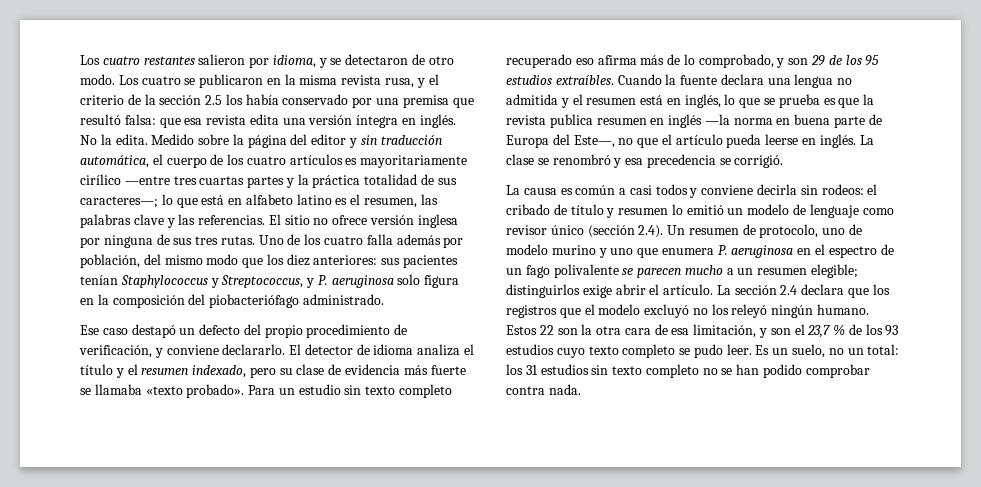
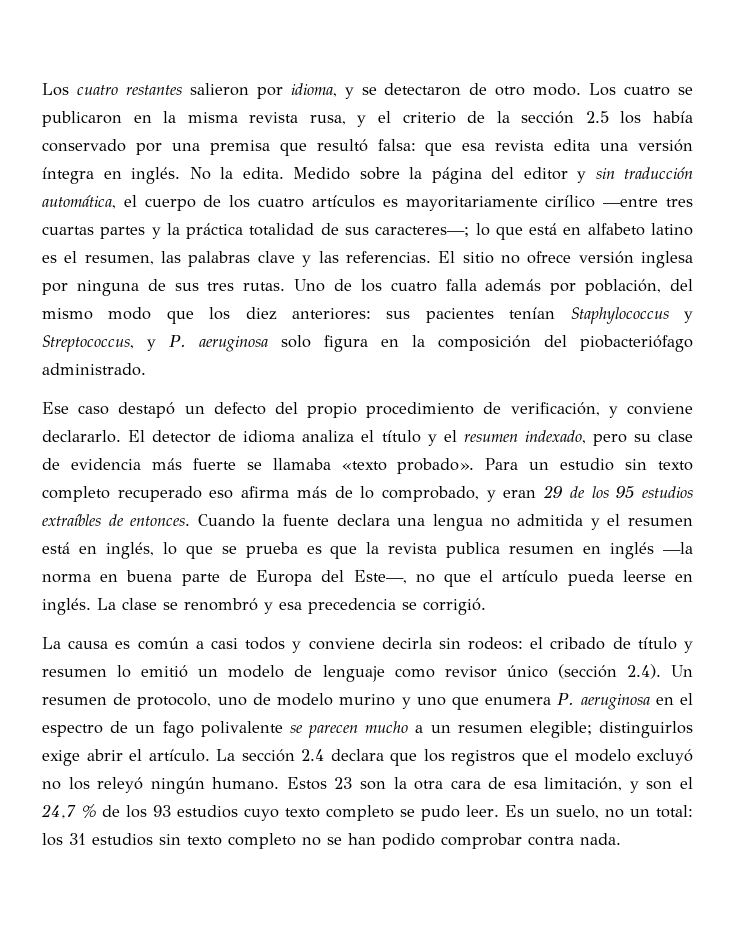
- Para un estudio sin texto completo recuperado eso afirma más de lo comprobado, y son 29 de los 95 estudios extraíbles.
+ Para un estudio sin texto completo recuperado eso afirma más de lo comprobado, y eran 29 de los 95 estudios extraíbles de entonces.
- Estos 22 son la otra cara de esa limitación, y son el 23,7 % de los 93 estudios cuyo texto completo se pudo leer.
+ Estos 23 son la otra cara de esa limitación, y son el 24,7 % de los 93 estudios cuyo texto completo se pudo leer.

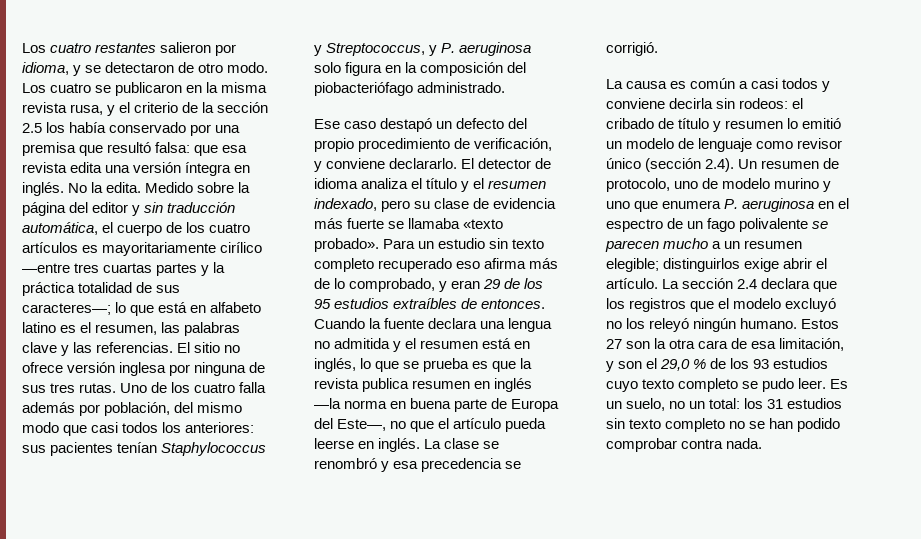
- Uno de los cuatro falla además por población, del mismo modo que los diez anteriores: sus pacientes tenían Staphylococcus y Streptococcus, y P. aeruginosa solo figura en la composición del piobacteriófago administrado.
+ Uno de los cuatro falla además por población, del mismo modo que casi todos los anteriores: sus pacientes tenían Staphylococcus y Streptococcus, y P. aeruginosa solo figura en la composición del piobacteriófago administrado.
- Estos 23 son la otra cara de esa limitación, y son el 24,7 % de los 93 estudios cuyo texto completo se pudo leer.
+ Estos 27 son la otra cara de esa limitación, y son el 29,0 % de los 93 estudios cuyo texto completo se pudo leer.

